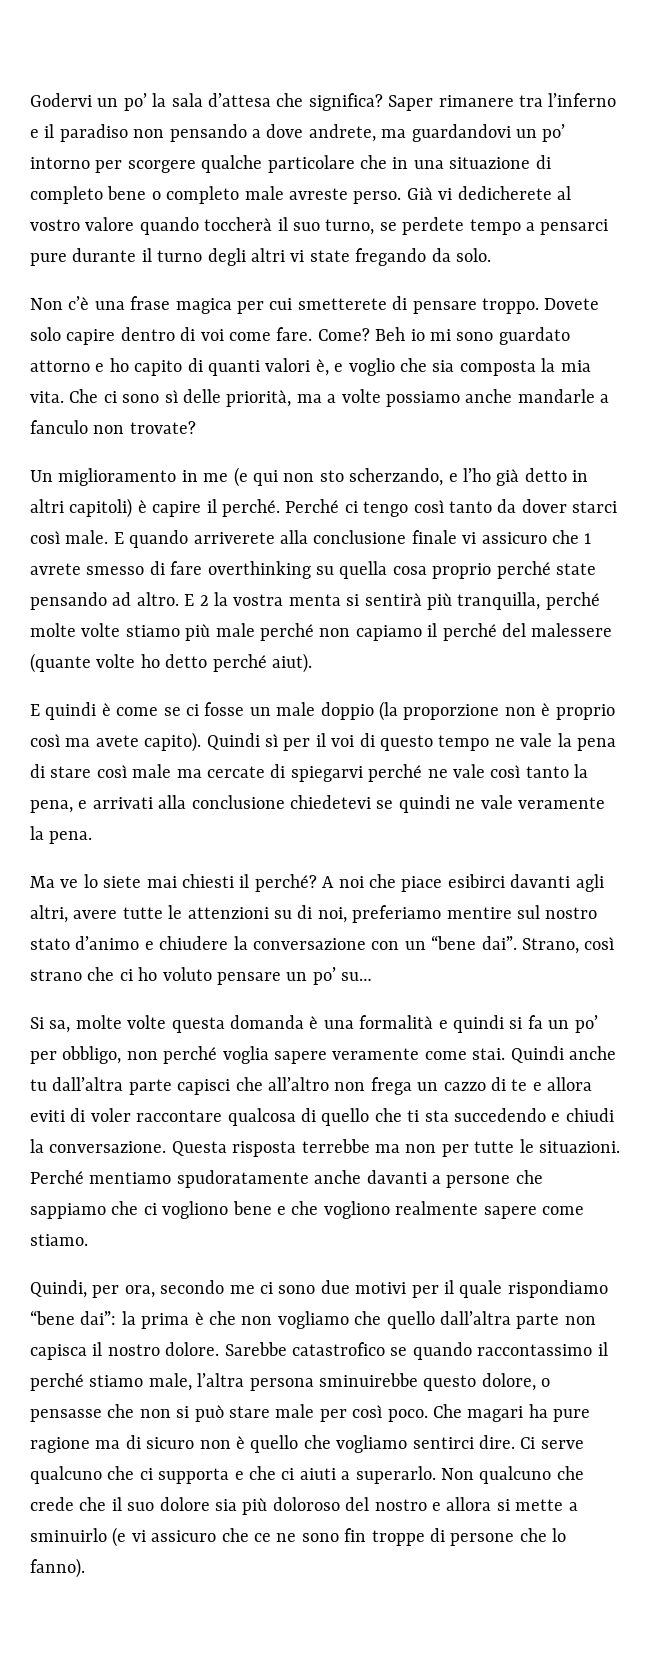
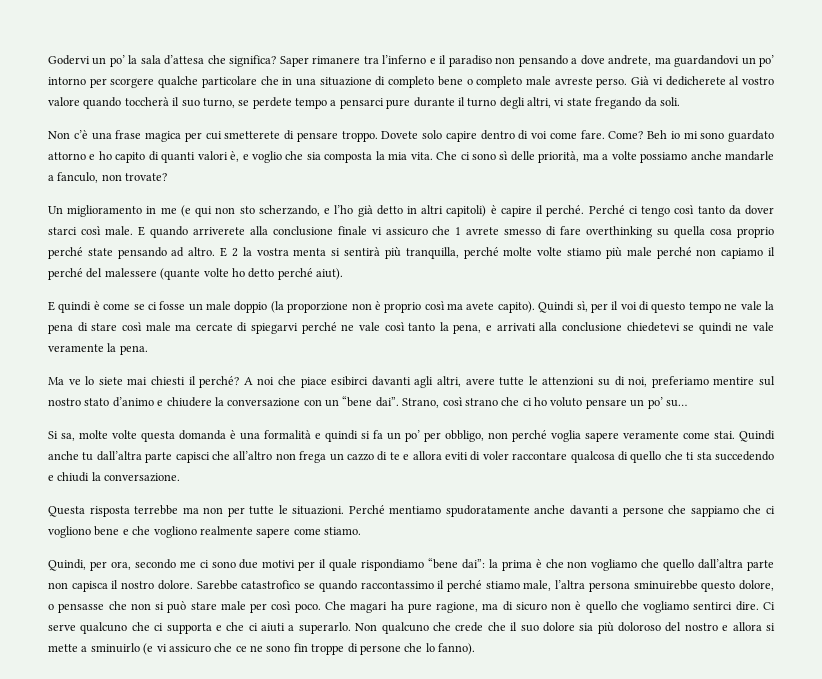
- Già vi dedicherete al vostro valore quando toccherà il suo turno, se perdete tempo a pensarci pure durante il turno degli altri vi state fregando da solo.
+ Già vi dedicherete al vostro valore quando toccherà il suo turno, se perdete tempo a pensarci pure durante il turno degli altri, vi state fregando da soli.
- Che ci sono sì delle priorità, ma a volte possiamo anche mandarle a fanculo non trovate?
+ Che ci sono sì delle priorità, ma a volte possiamo anche mandarle a fanculo, non trovate?
- Quindi sì per il voi di questo tempo ne vale la pena di stare così male ma cercate di spiegarvi perché ne vale così tanto la pena, e arrivati alla conclusione chiedetevi se quindi ne vale veramente la pena.
+ Quindi sì, per il voi di questo tempo ne vale la pena di stare così male ma cercate di spiegarvi perché ne vale così tanto la pena, e arrivati alla conclusione chiedetevi se quindi ne vale veramente la pena.
- Quindi anche tu dall’altra parte capisci che all’altro non frega un cazzo di te e allora eviti di voler raccontare qualcosa di quello che ti sta succedendo e chiudi la conversazione. Questa risposta terrebbe ma non per tutte le situazioni.
+ Quindi anche tu dall’altra parte capisci che all’altro non frega un cazzo di te e allora eviti di voler raccontare qualcosa di quello che ti sta succedendo e chiudi la conversazione.
+ Questa risposta terrebbe ma non per tutte le situazioni.
- Che magari ha pure ragione ma di sicuro non è quello che vogliamo sentirci dire.
+ Che magari ha pure ragione, ma di sicuro non è quello che vogliamo sentirci dire.

